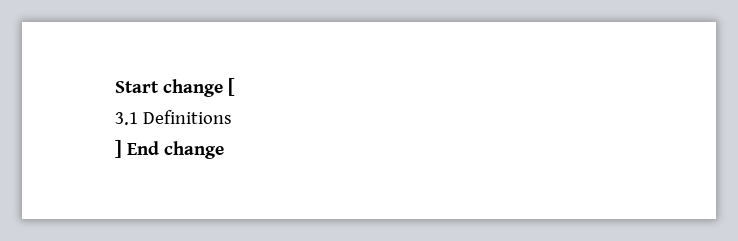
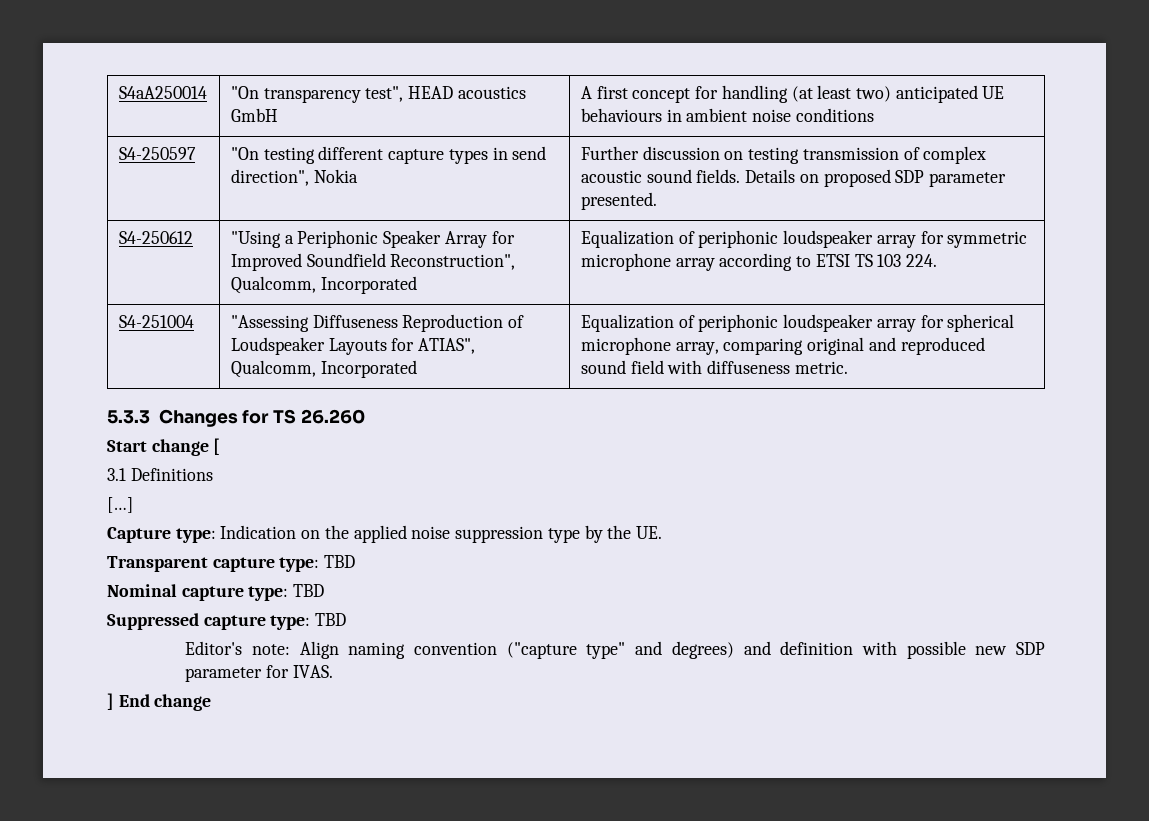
+ S4aA250014 | "On transparency test", HEAD acoustics GmbH | A first concept for handling (at least two) anticipated UE behaviours in ambient noise conditions
+ S4-250597 | "On testing different capture types in send direction", Nokia | Further discussion on testing transmission of complex acoustic sound fields. Details on proposed SDP parameter presented.
+ S4-250612 | "Using a Periphonic Speaker Array for Improved Soundfield Reconstruction", Qualcomm, Incorporated | Equalization of periphonic loudspeaker array for symmetric microphone array according to ETSI TS 103 224.
+ S4-251004 | "Assessing Diffuseness Reproduction of Loudspeaker Layouts for ATIAS", Qualcomm, Incorporated | Equalization of periphonic loudspeaker array for spherical microphone array, comparing original and reproduced sound field with diffuseness metric.
+ 5.3.3 Changes for TS 26.260
+ […]
+ Capture type: Indication on the applied noise suppression type by the UE.
+ Transparent capture type: TBD
+ Nominal capture type: TBD
+ Suppressed capture type: TBD
+ Editor's note: Align naming convention ("capture type" and degrees) and definition with possible new SDP parameter for IVAS.

